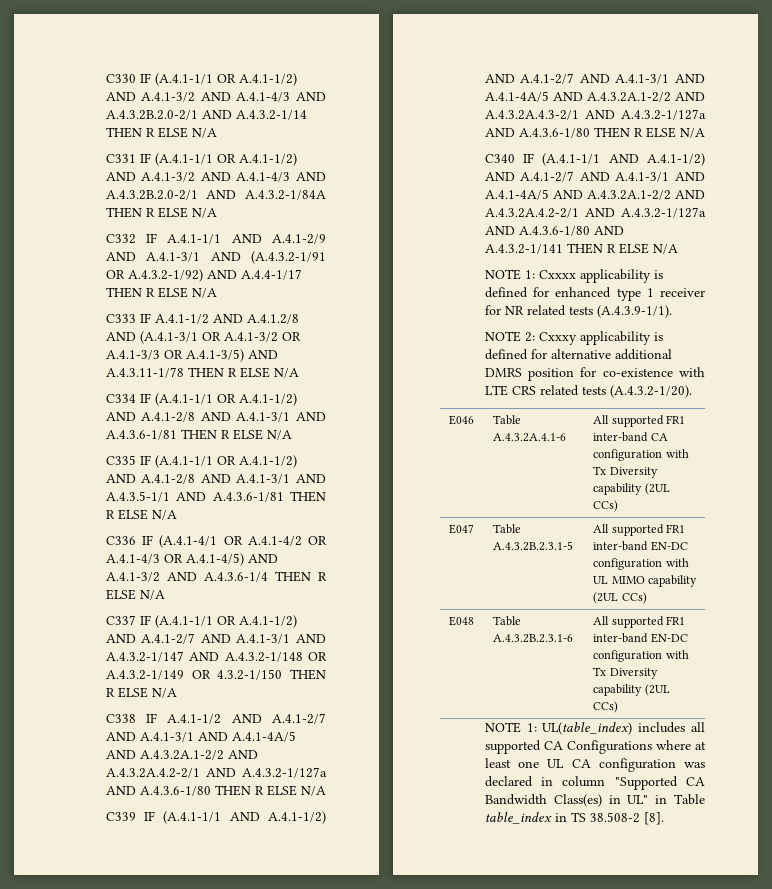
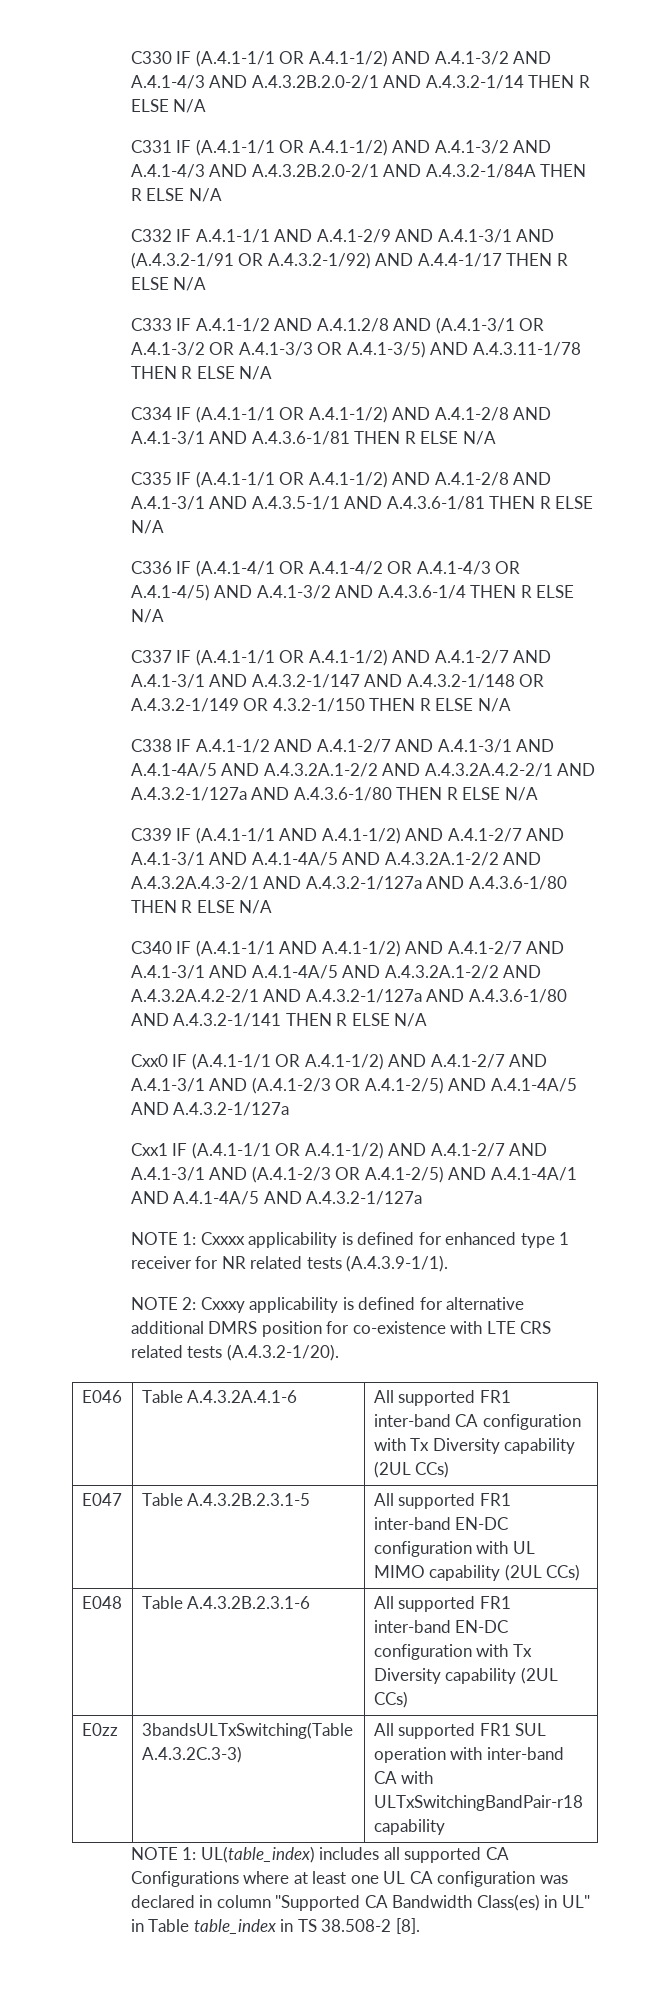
+ Cxx0 IF (A.4.1-1/1 OR A.4.1-1/2) AND A.4.1-2/7 AND A.4.1-3/1 AND (A.4.1-2/3 OR A.4.1-2/5) AND A.4.1-4A/5 AND A.4.3.2-1/127a
+ Cxx1 IF (A.4.1-1/1 OR A.4.1-1/2) AND A.4.1-2/7 AND A.4.1-3/1 AND (A.4.1-2/3 OR A.4.1-2/5) AND A.4.1-4A/1 AND A.4.1-4A/5 AND A.4.3.2-1/127a
+ E0zz | 3bandsULTxSwitching(Table A.4.3.2C.3-3) | All supported FR1 SUL operation with inter-band CA with ULTxSwitchingBandPair-r18 capability

